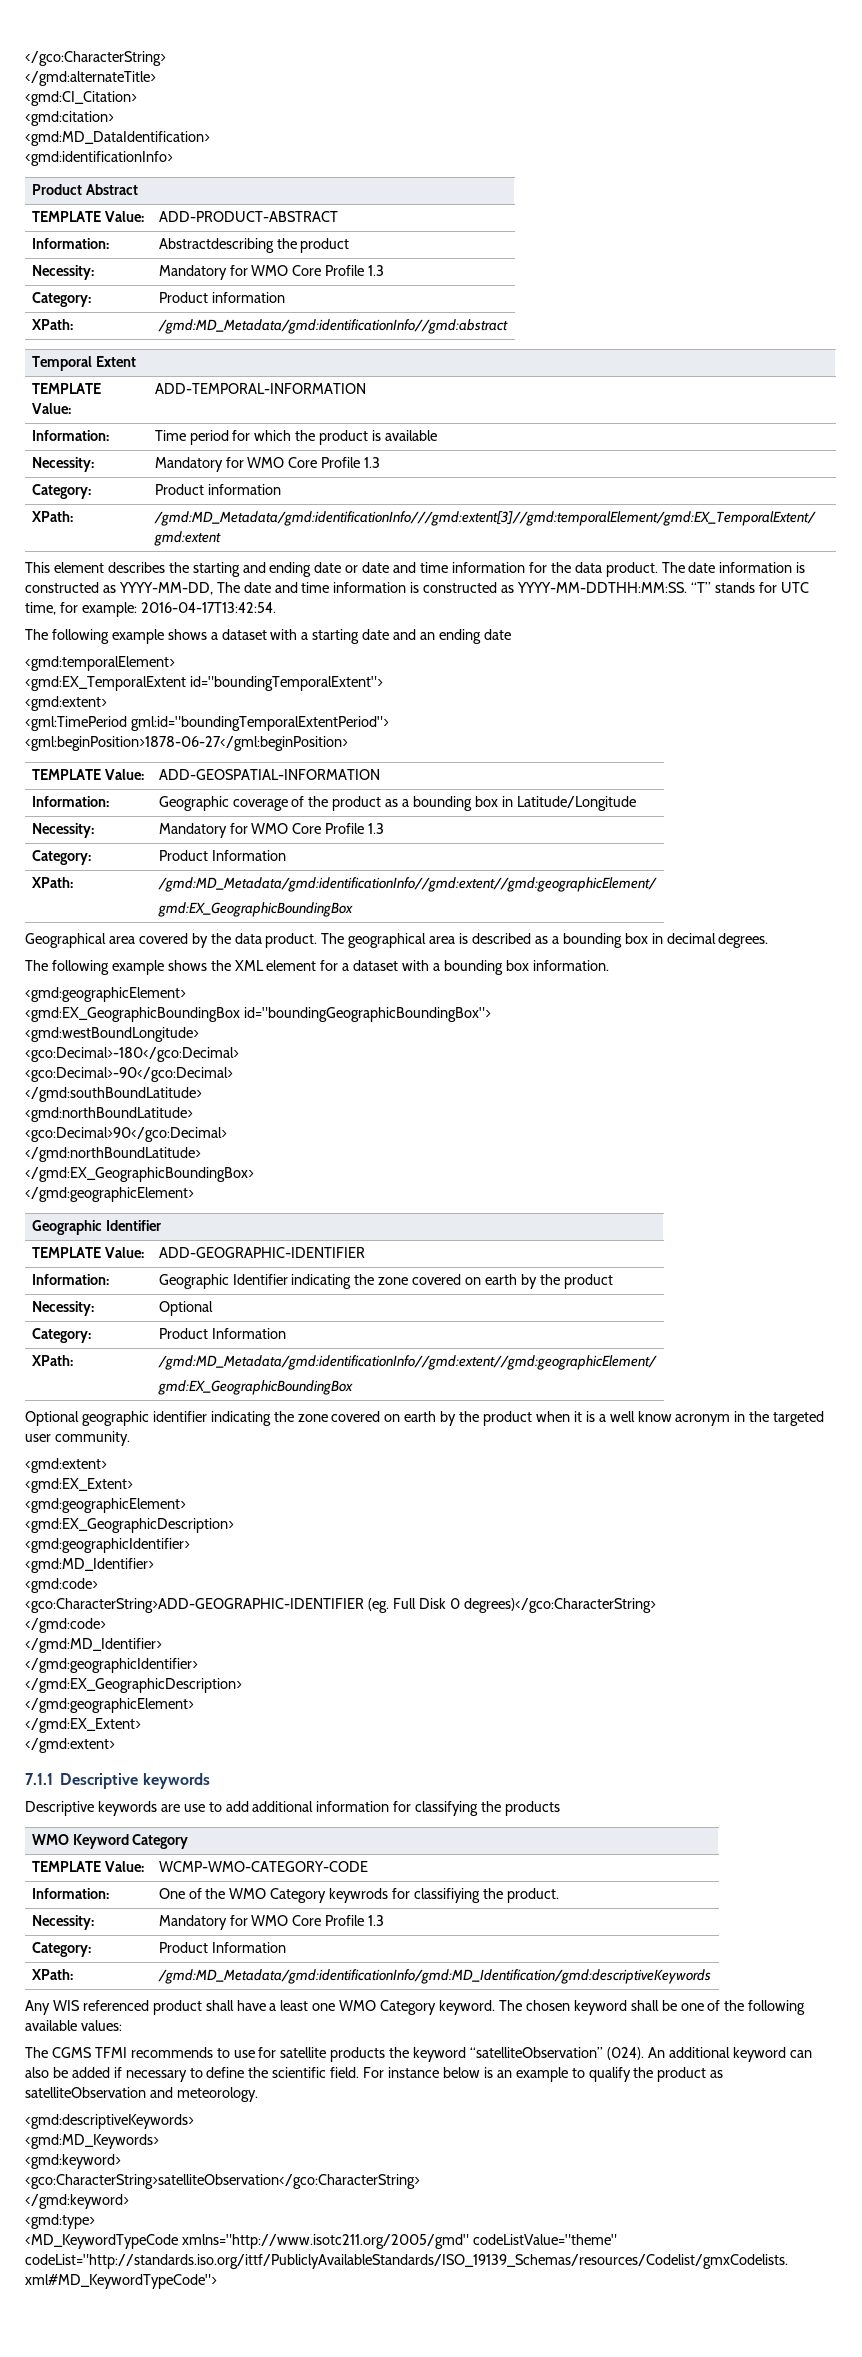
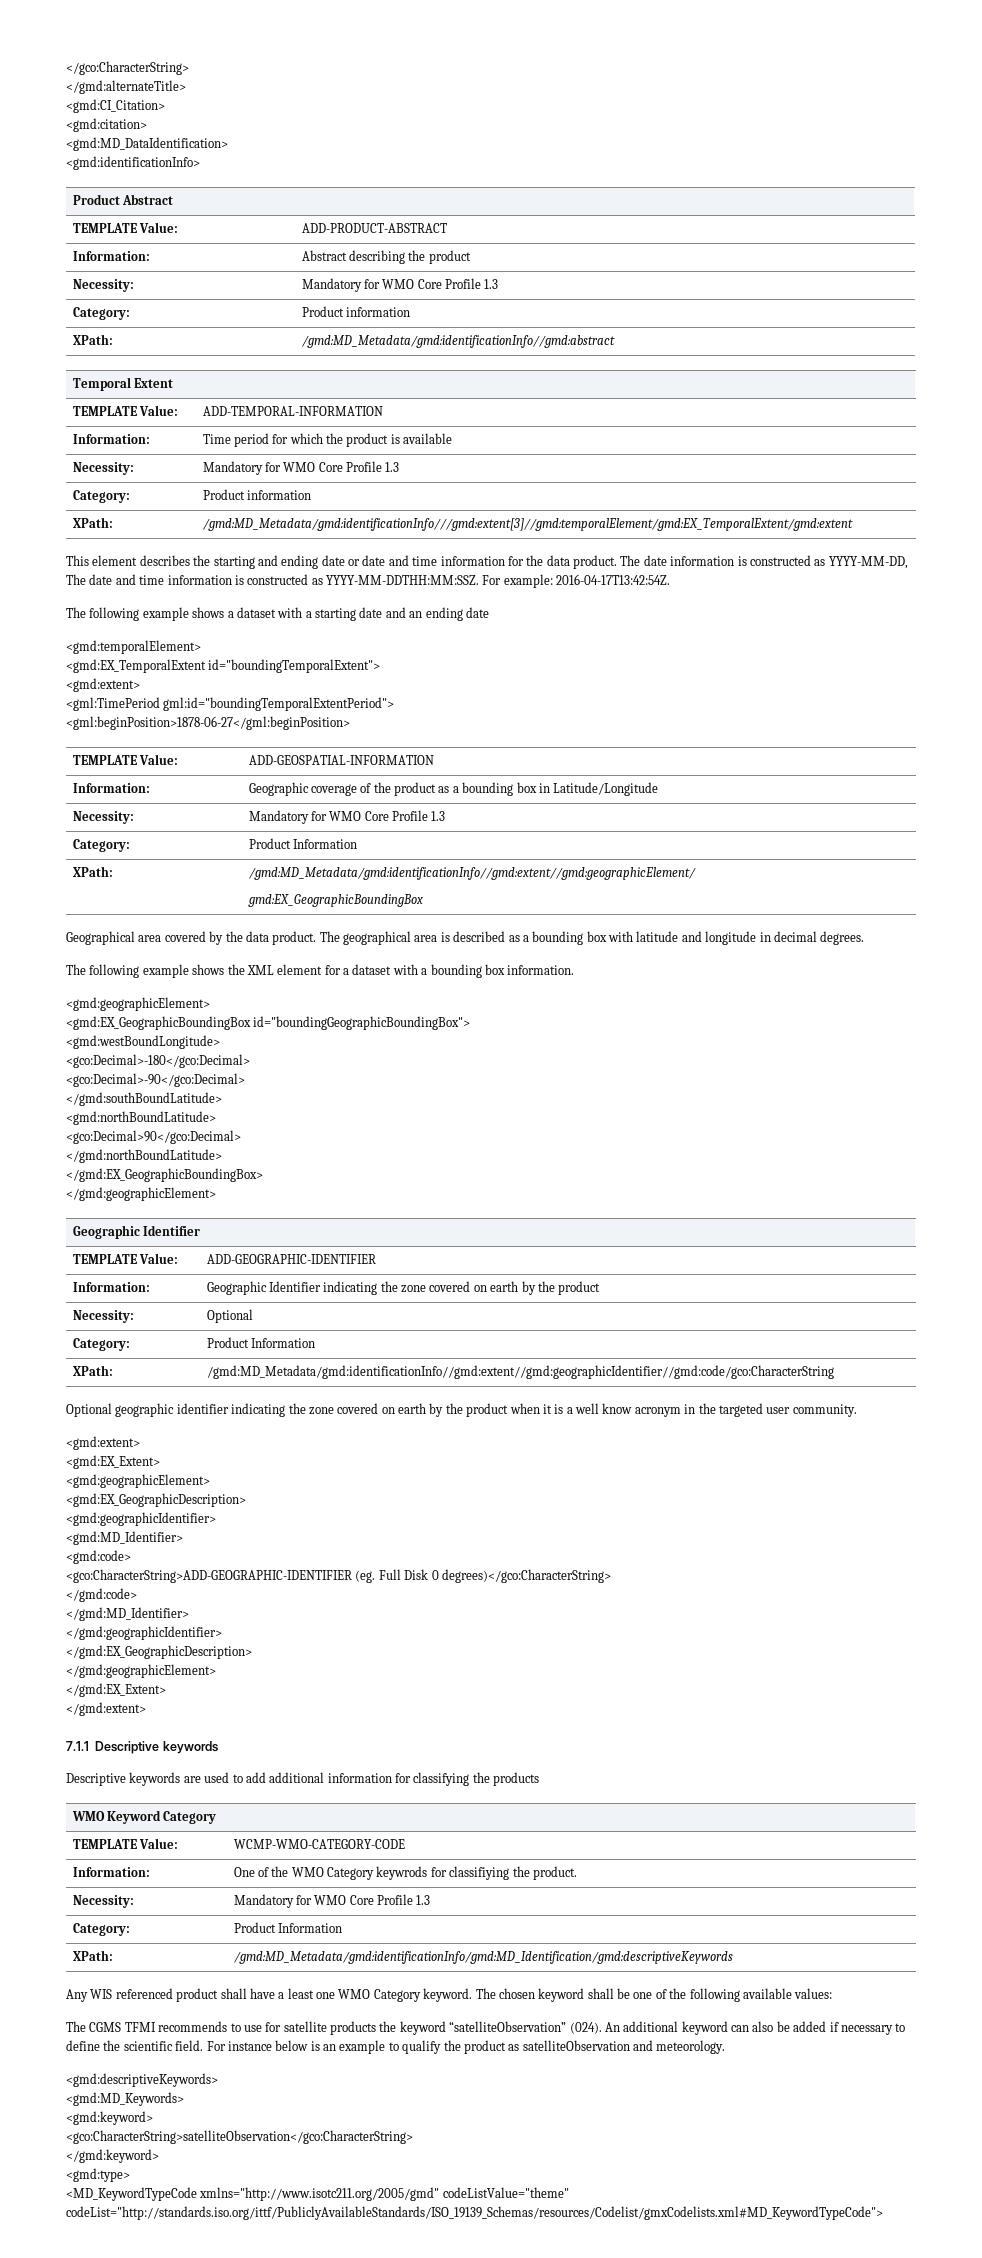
- Information: | Abstractdescribing the product
+ Information: | Abstract describing the product
- The date information is constructed as YYYY-MM-DD, The date and time information is constructed as YYYY-MM-DDTHH:MM:SS. “T” stands for UTC time, for example: 2016-04-17T13:42:54.
+ The date information is constructed as YYYY-MM-DD, The date and time information is constructed as YYYY-MM-DDTHH:MM:SSZ. For example: 2016-04-17T13:42:54Z.
- The geographical area is described as a bounding box in decimal degrees.
+ The geographical area is described as a bounding box with latitude and longitude in decimal degrees.
  Necessity: | Optional
  Category: | Product Information
- XPath: | /gmd:MD_Metadata/gmd:identificationInfo//gmd:extent//gmd:geographicElement/
- gmd:EX_GeographicBoundingBox
+ XPath: | /gmd:MD_Metadata/gmd:identificationInfo//gmd:extent//gmd:geographicIdentifier//gmd:code/gco:CharacterString
- Descriptive keywords are use to add additional information for classifying the products
+ Descriptive keywords are used to add additional information for classifying the products

